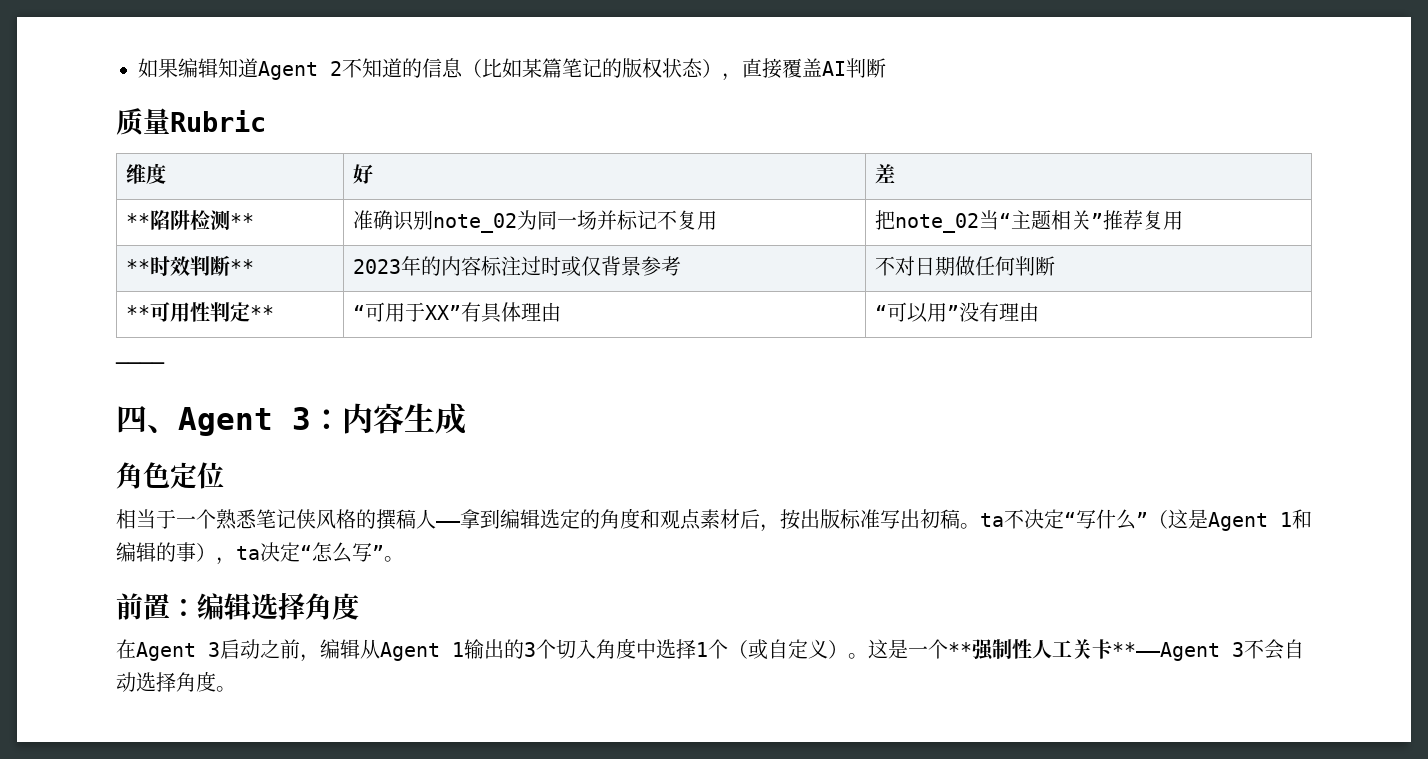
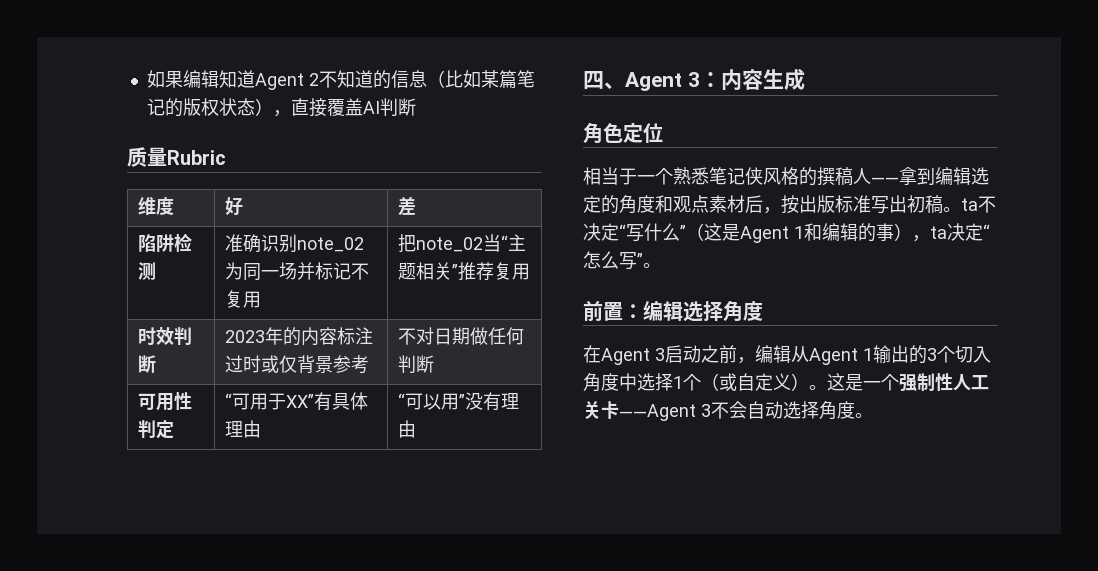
- **陷阱检测** | 准确识别note_02为同一场并标记不复用 | 把note_02当“主题相关”推荐复用
+ 陷阱检测 | 准确识别note_02为同一场并标记不复用 | 把note_02当“主题相关”推荐复用
- **时效判断** | 2023年的内容标注过时或仅背景参考 | 不对日期做任何判断
+ 时效判断 | 2023年的内容标注过时或仅背景参考 | 不对日期做任何判断
- **可用性判定** | “可用于XX”有具体理由 | “可以用”没有理由
+ 可用性判定 | “可用于XX”有具体理由 | “可以用”没有理由
- ────
- 这是一个**强制性人工关卡**——Agent 3不会自动选择角度。
+ 这是一个强制性人工关卡——Agent 3不会自动选择角度。

